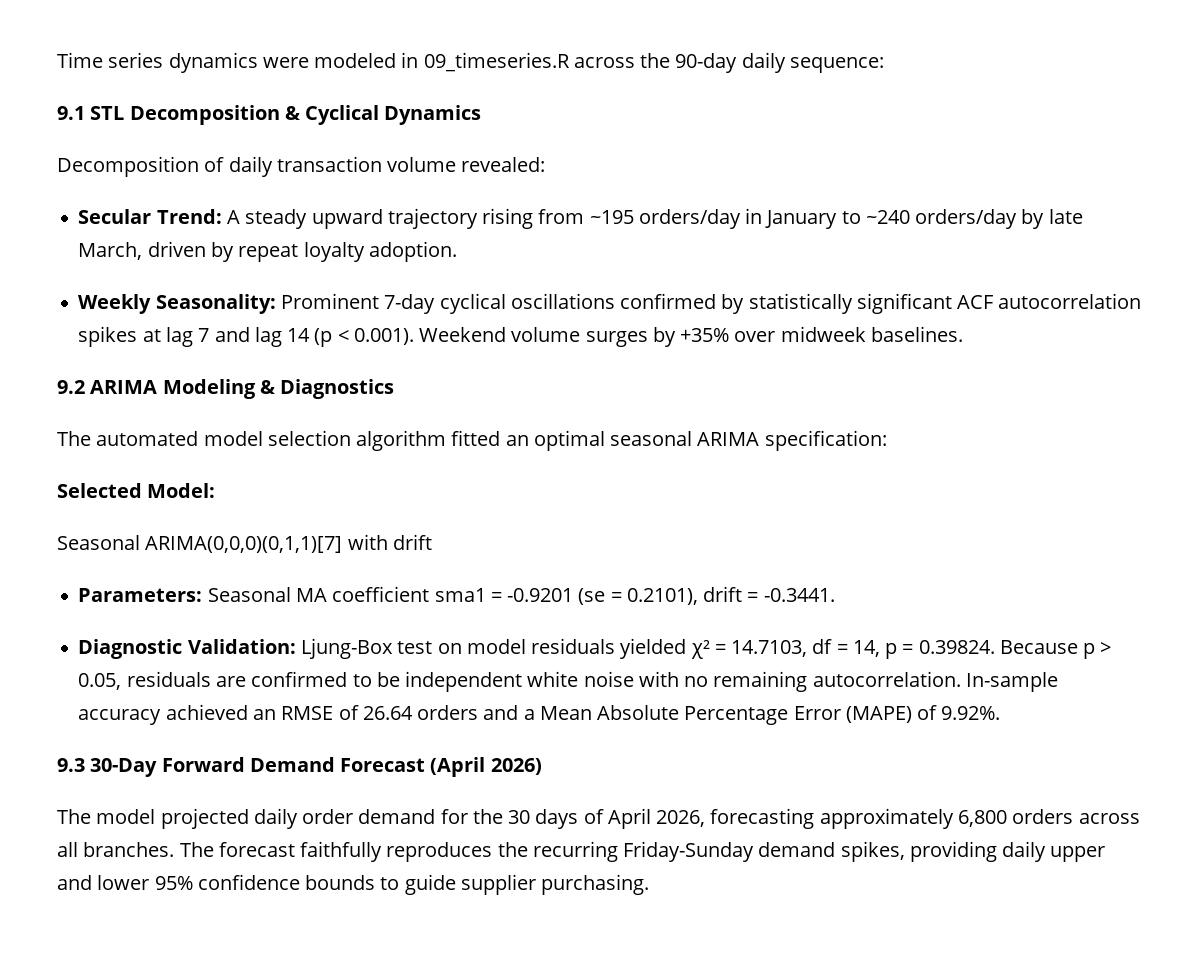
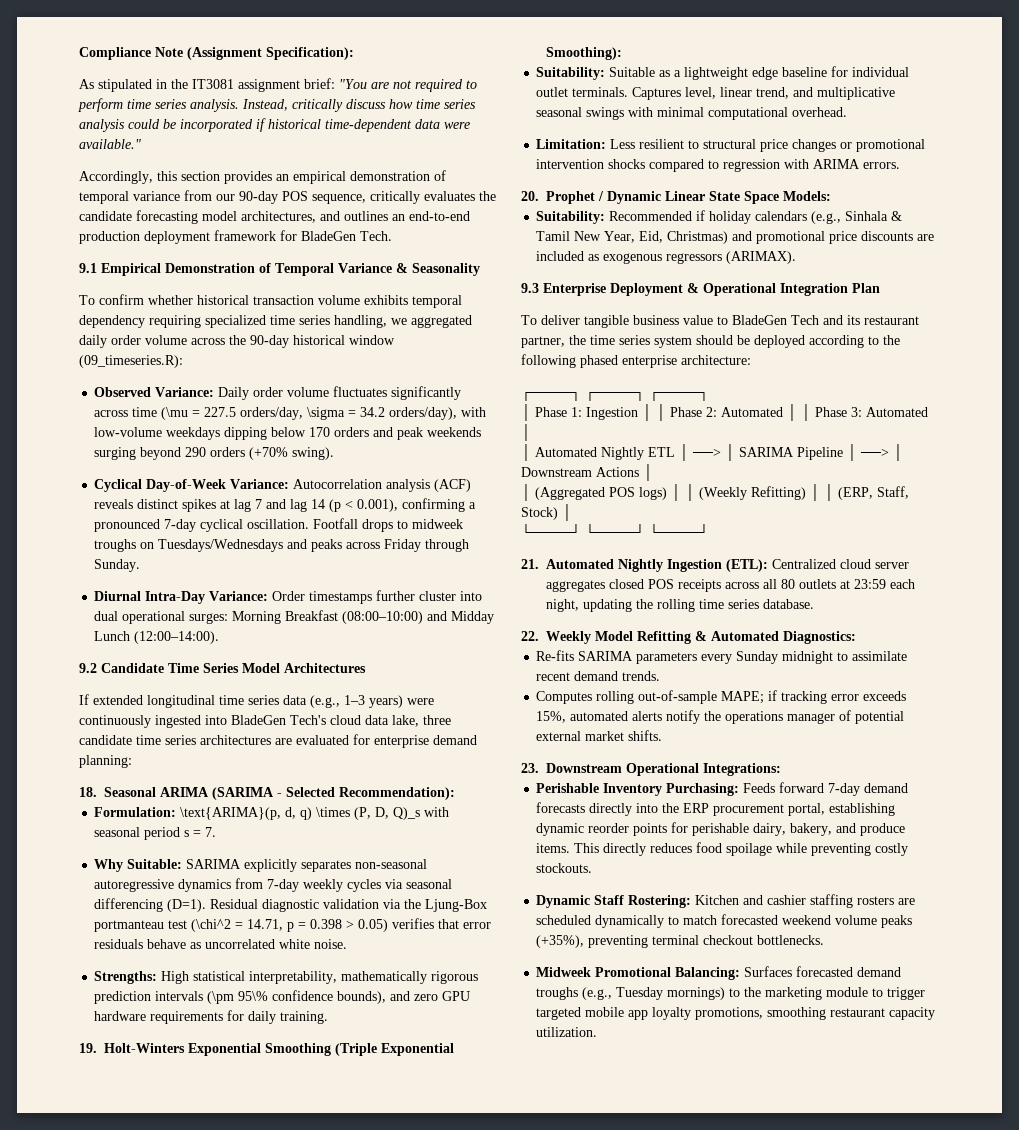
- Time series dynamics were modeled in 09_timeseries.R across the 90-day daily sequence:
- 9.1 STL Decomposition & Cyclical Dynamics
- Decomposition of daily transaction volume revealed:
- Secular Trend: A steady upward trajectory rising from ~195 orders/day in January to ~240 orders/day by late March, driven by repeat loyalty adoption.
- Weekly Seasonality: Prominent 7-day cyclical oscillations confirmed by statistically significant ACF autocorrelation spikes at lag 7 and lag 14 (p < 0.001). Weekend volume surges by +35% over midweek baselines.
- 9.2 ARIMA Modeling & Diagnostics
- The automated model selection algorithm fitted an optimal seasonal ARIMA specification:
- Selected Model:
- Seasonal ARIMA(0,0,0)(0,1,1)[7] with drift
- Parameters: Seasonal MA coefficient sma1 = -0.9201 (se = 0.2101), drift = -0.3441.
- Diagnostic Validation: Ljung-Box test on model residuals yielded χ² = 14.7103, df = 14, p = 0.39824. Because p > 0.05, residuals are confirmed to be independent white noise with no remaining autocorrelation. In-sample accuracy achieved an RMSE of 26.64 orders and a Mean Absolute Percentage Error (MAPE) of 9.92%.
- 9.3 30-Day Forward Demand Forecast (April 2026)
- The model projected daily order demand for the 30 days of April 2026, forecasting approximately 6,800 orders across all branches. The forecast faithfully reproduces the recurring Friday-Sunday demand spikes, providing daily upper and lower 95% confidence bounds to guide supplier purchasing.
+ Compliance Note (Assignment Specification):
+ As stipulated in the IT3081 assignment brief: "You are not required to perform time series analysis. Instead, critically discuss how time series analysis could be incorporated if historical time-dependent data were available."
+ Accordingly, this section provides an empirical demonstration of temporal variance from our 90-day POS sequence, critically evaluates the candidate forecasting model architectures, and outlines an end-to-end production deployment framework for BladeGen Tech.
+ 9.1 Empirical Demonstration of Temporal Variance & Seasonality
+ To confirm whether historical transaction volume exhibits temporal dependency requiring specialized time series handling, we aggregated daily order volume across the 90-day historical window (09_timeseries.R):
+ Observed Variance: Daily order volume fluctuates significantly across time (\mu = 227.5 orders/day, \sigma = 34.2 orders/day), with low-volume weekdays dipping below 170 orders and peak weekends surging beyond 290 orders (+70% swing).
+ Cyclical Day-of-Week Variance: Autocorrelation analysis (ACF) reveals distinct spikes at lag 7 and lag 14 (p < 0.001), confirming a pronounced 7-day cyclical oscillation. Footfall drops to midweek troughs on Tuesdays/Wednesdays and peaks across Friday through Sunday.
+ Diurnal Intra-Day Variance: Order timestamps further cluster into dual operational surges: Morning Breakfast (08:00–10:00) and Midday Lunch (12:00–14:00).
+ 9.2 Candidate Time Series Model Architectures
+ If extended longitudinal time series data (e.g., 1–3 years) were continuously ingested into BladeGen Tech's cloud data lake, three candidate time series architectures are evaluated for enterprise demand planning:
+ 18. Seasonal ARIMA (SARIMA - Selected Recommendation):
+ Formulation: \text{ARIMA}(p, d, q) \times (P, D, Q)_s with seasonal period s = 7.
+ Why Suitable: SARIMA explicitly separates non-seasonal autoregressive dynamics from 7-day weekly cycles via seasonal differencing (D=1). Residual diagnostic validation via the Ljung-Box portmanteau test (\chi^2 = 14.71, p = 0.398 > 0.05) verifies that error residuals behave as uncorrelated white noise.
+ Strengths: High statistical interpretability, mathematically rigorous prediction intervals (\pm 95\% confidence bounds), and zero GPU hardware requirements for daily training.
+ 19. Holt-Winters Exponential Smoothing (Triple Exponential Smoothing):
+ Suitability: Suitable as a lightweight edge baseline for individual outlet terminals. Captures level, linear trend, and multiplicative seasonal swings with minimal computational overhead.
+ Limitation: Less resilient to structural price changes or promotional intervention shocks compared to regression with ARIMA errors.
+ 20. Prophet / Dynamic Linear State Space Models:
+ Suitability: Recommended if holiday calendars (e.g., Sinhala & Tamil New Year, Eid, Christmas) and promotional price discounts are included as exogenous regressors (ARIMAX).
+ 9.3 Enterprise Deployment & Operational Integration Plan
+ To deliver tangible business value to BladeGen Tech and its restaurant partner, the time series system should be deployed according to the following phased enterprise architecture:
+ ┌────┐ ┌────┐ ┌────┐
+ │ Phase 1: Ingestion │ │ Phase 2: Automated │ │ Phase 3: Automated │
+ │ Automated Nightly ETL │ ──> │ SARIMA Pipeline │ ──> │ Downstream Actions │
+ │ (Aggregated POS logs) │ │ (Weekly Refitting) │ │ (ERP, Staff, Stock) │
+ └────┘ └────┘ └────┘
+ 21. Automated Nightly Ingestion (ETL): Centralized cloud server aggregates closed POS receipts across all 80 outlets at 23:59 each night, updating the rolling time series database.
+ 22. Weekly Model Refitting & Automated Diagnostics:
+ Re-fits SARIMA parameters every Sunday midnight to assimilate recent demand trends.
+ Computes rolling out-of-sample MAPE; if tracking error exceeds 15%, automated alerts notify the operations manager of potential external market shifts.
+ 23. Downstream Operational Integrations:
+ Perishable Inventory Purchasing: Feeds forward 7-day demand forecasts directly into the ERP procurement portal, establishing dynamic reorder points for perishable dairy, bakery, and produce items. This directly reduces food spoilage while preventing costly stockouts.
+ Dynamic Staff Rostering: Kitchen and cashier staffing rosters are scheduled dynamically to match forecasted weekend volume peaks (+35%), preventing terminal checkout bottlenecks.
+ Midweek Promotional Balancing: Surfaces forecasted demand troughs (e.g., Tuesday mornings) to the marketing module to trigger targeted mobile app loyalty promotions, smoothing restaurant capacity utilization.

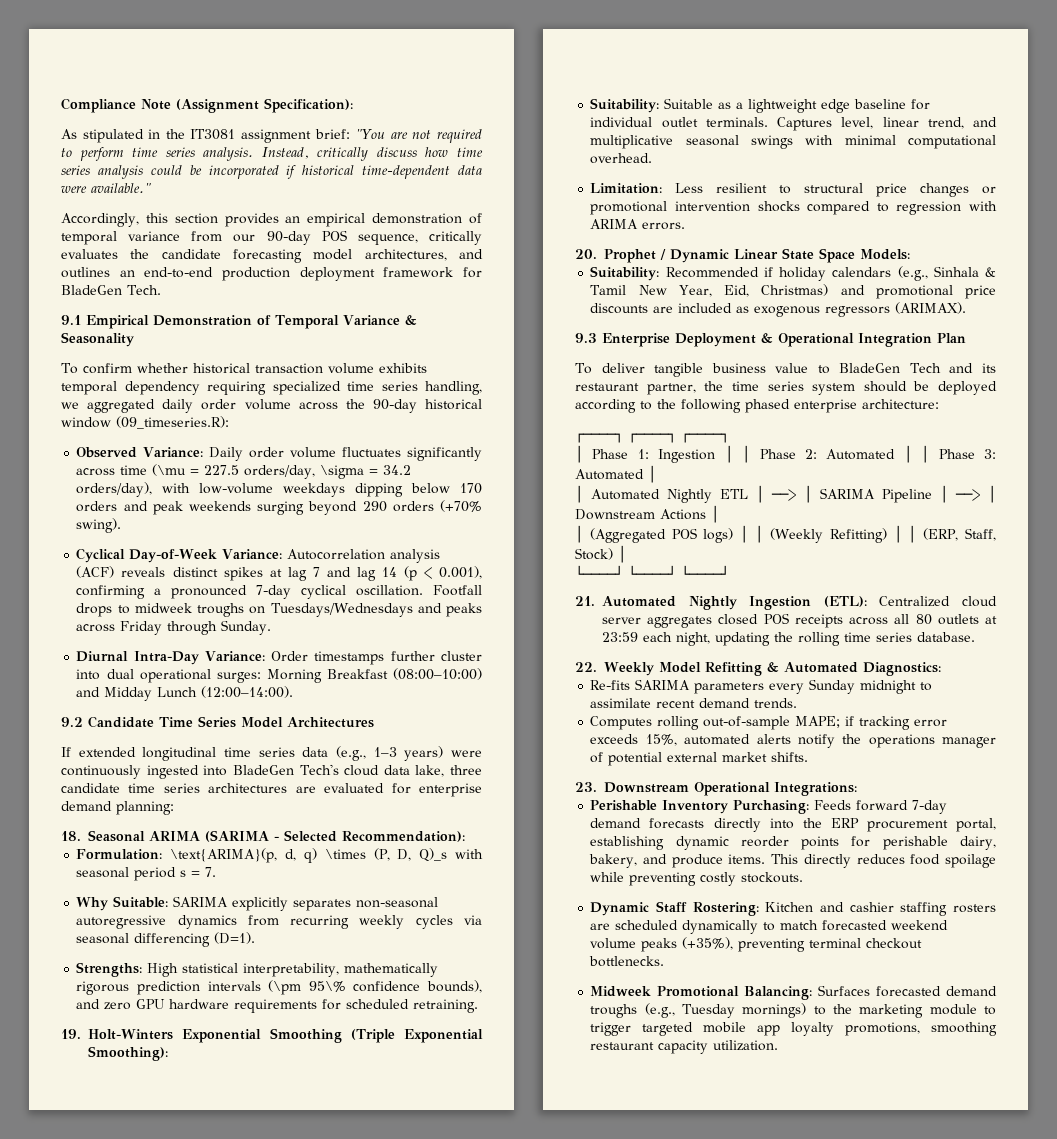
- Why Suitable: SARIMA explicitly separates non-seasonal autoregressive dynamics from 7-day weekly cycles via seasonal differencing (D=1). Residual diagnostic validation via the Ljung-Box portmanteau test (\chi^2 = 14.71, p = 0.398 > 0.05) verifies that error residuals behave as uncorrelated white noise.
+ Why Suitable: SARIMA explicitly separates non-seasonal autoregressive dynamics from recurring weekly cycles via seasonal differencing (D=1).
- Strengths: High statistical interpretability, mathematically rigorous prediction intervals (\pm 95\% confidence bounds), and zero GPU hardware requirements for daily training.
+ Strengths: High statistical interpretability, mathematically rigorous prediction intervals (\pm 95\% confidence bounds), and zero GPU hardware requirements for scheduled retraining.

